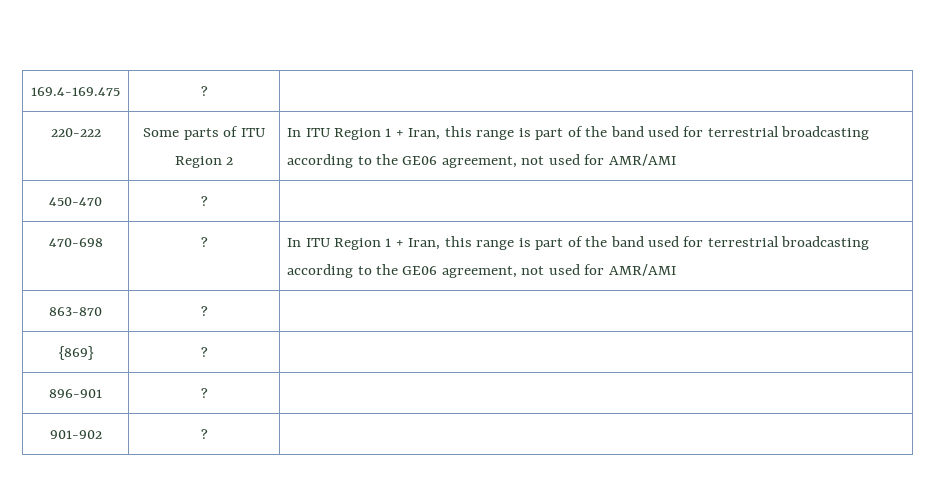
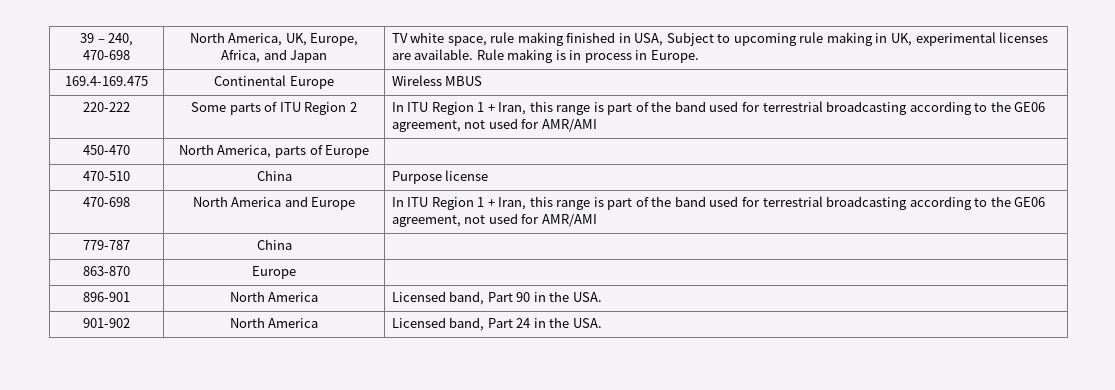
- 169.4-169.475 | ? |
+ 39 – 240, 470-698 | North America, UK, Europe, Africa, and Japan | TV white space, rule making finished in USA, Subject to upcoming rule making in UK, experimental licenses are available. Rule making is in process in Europe.
+ 169.4-169.475 | Continental Europe | Wireless MBUS
- 450-470 | ? |
- 470-698 | ? | In ITU Region 1 + Iran, this range is part of the band used for terrestrial broadcasting according to the GE06 agreement, not used for AMR/AMI
+ 450-470 | North America, parts of Europe |
+ 470-510 | China | Purpose license
+ 470-698 | North America and Europe | In ITU Region 1 + Iran, this range is part of the band used for terrestrial broadcasting according to the GE06 agreement, not used for AMR/AMI
+ 779-787 | China |
- 863-870 | ? |
- {869} | ? |
- 896-901 | ? |
- 901-902 | ? |
+ 863-870 | Europe |
+ 896-901 | North America | Licensed band, Part 90 in the USA.
+ 901-902 | North America | Licensed band, Part 24 in the USA.

